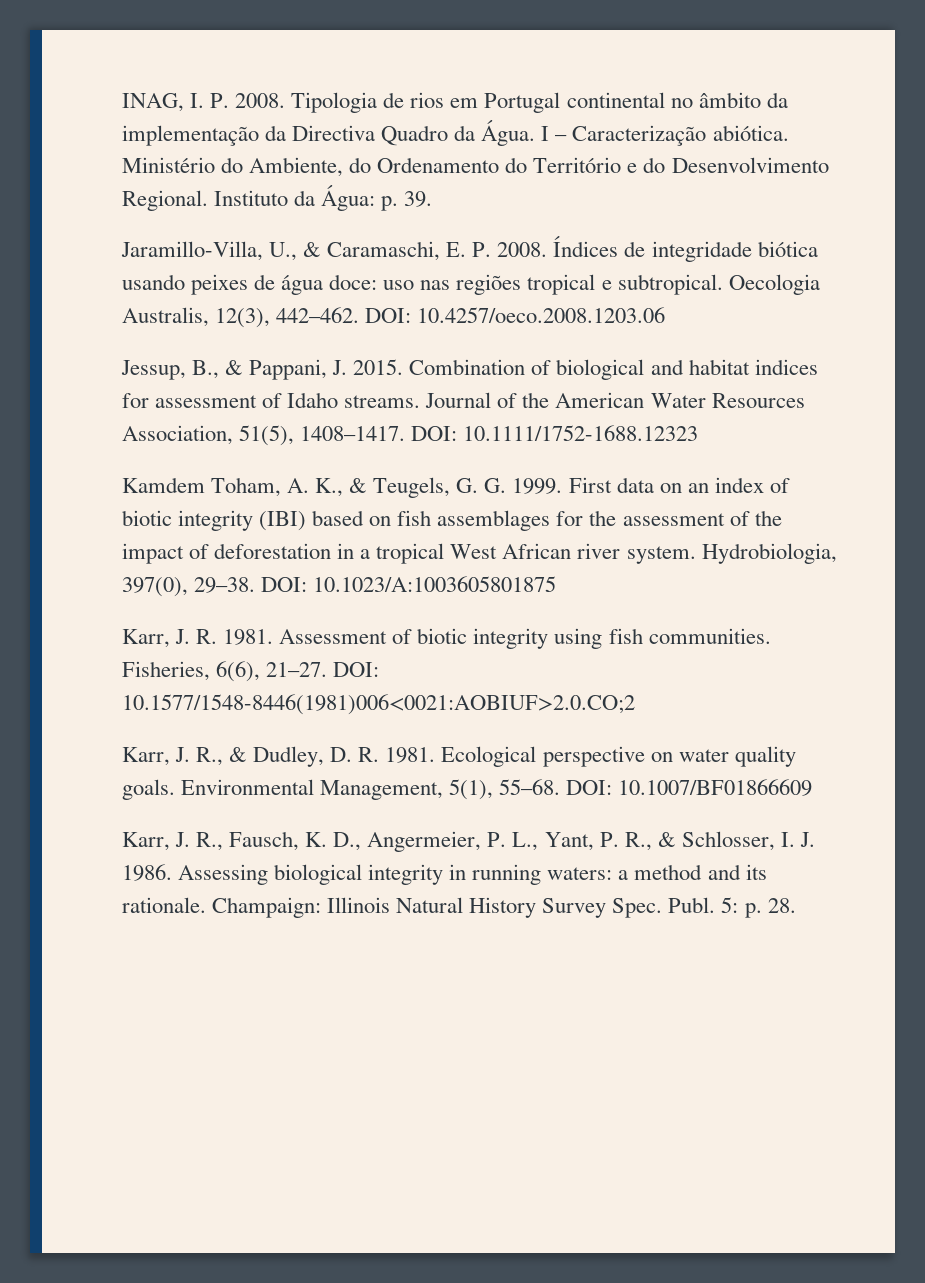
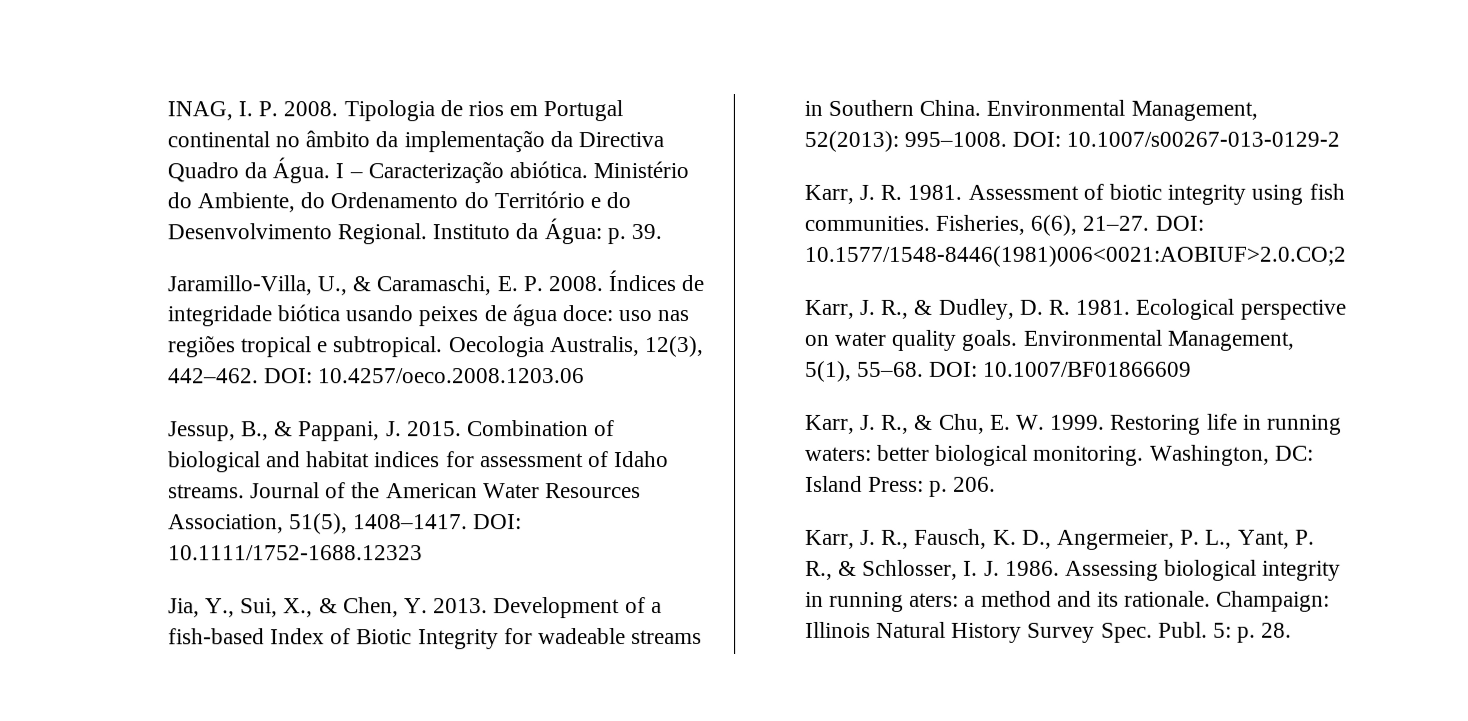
- Kamdem Toham, A. K., & Teugels, G. G. 1999. First data on an index of biotic integrity (IBI) based on fish assemblages for the assessment of the impact of deforestation in a tropical West African river system. Hydrobiologia, 397(0), 29–38. DOI: 10.1023/A:1003605801875
+ Jia, Y., Sui, X., & Chen, Y. 2013. Development of a fish-based Index of Biotic Integrity for wadeable streams in Southern China. Environmental Management, 52(2013): 995–1008. DOI: 10.1007/s00267-013-0129-2
+ Karr, J. R., & Chu, E. W. 1999. Restoring life in running waters: better biological monitoring. Washington, DC: Island Press: p. 206.
- Assessing biological integrity in running waters: a method and its rationale.
+ Assessing biological integrity in running aters: a method and its rationale.

